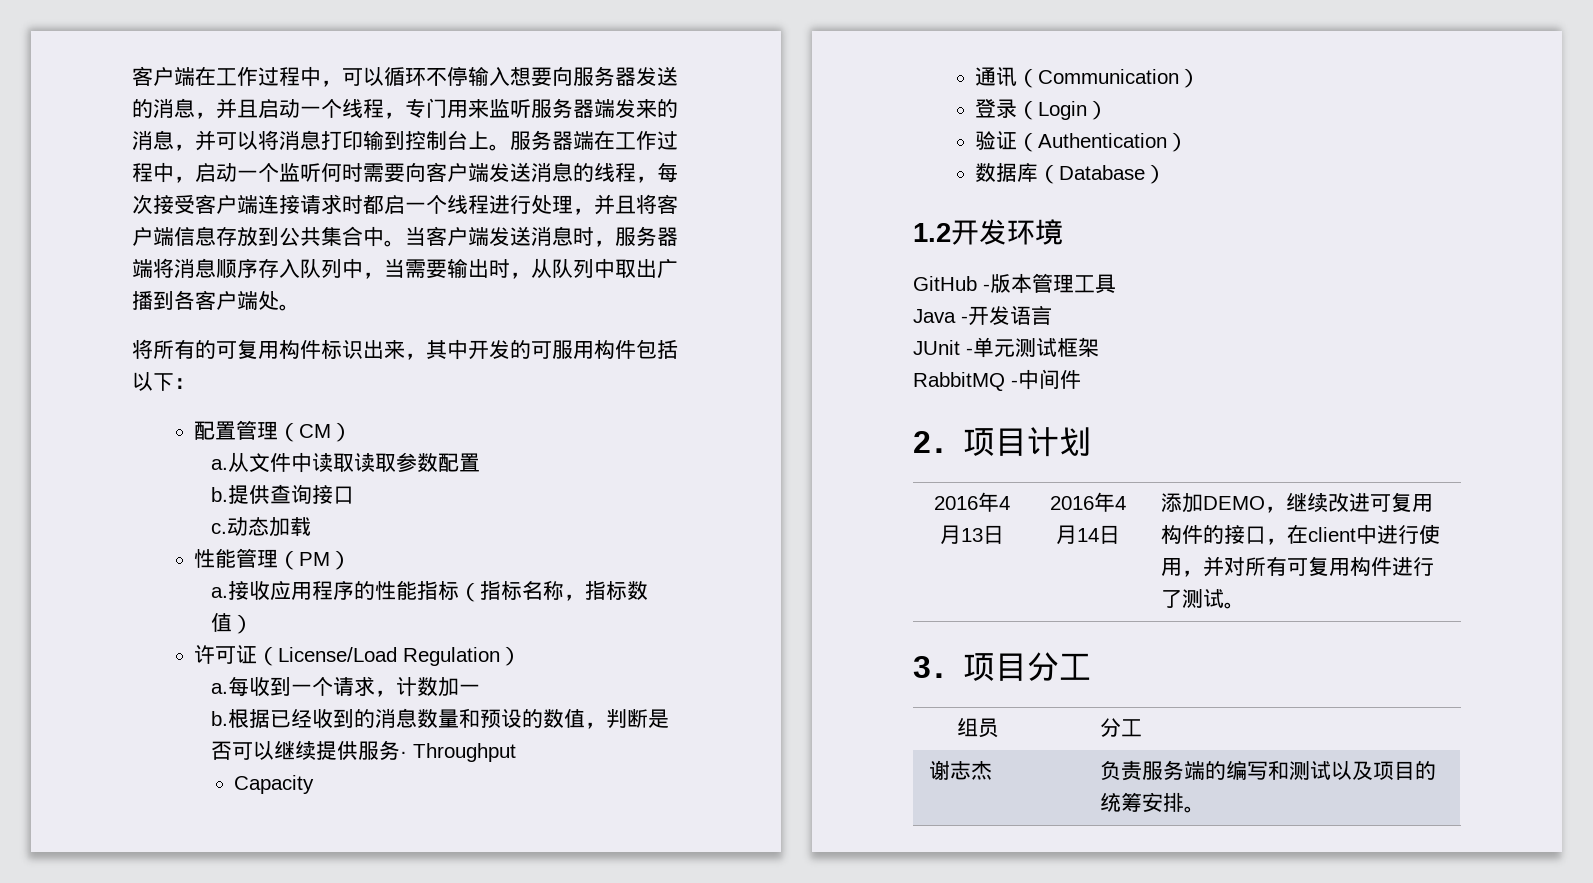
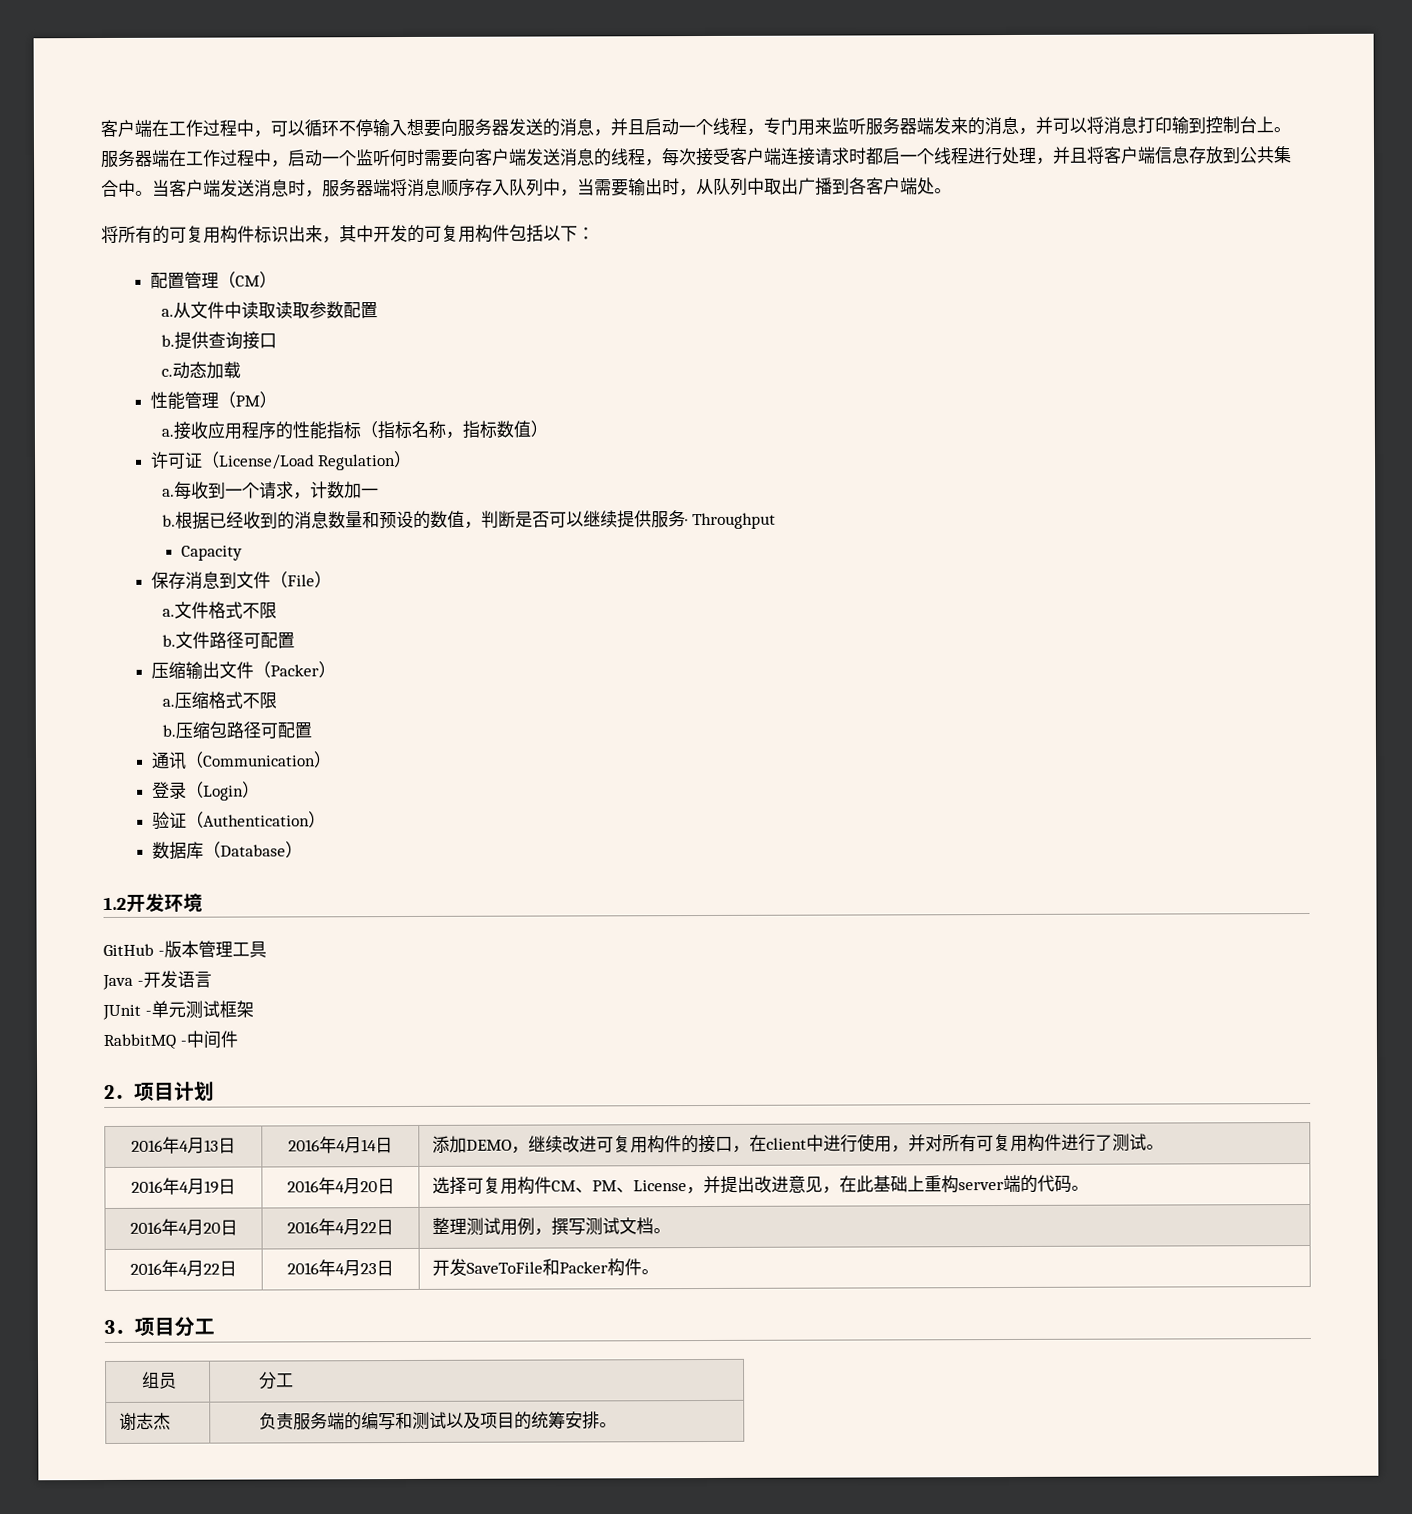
- 将所有的可复用构件标识出来，其中开发的可服用构件包括以下：
+ 将所有的可复用构件标识出来，其中开发的可复用构件包括以下：
+ 保存消息到文件（File）
+ a.文件格式不限
+ b.文件路径可配置
+ 压缩输出文件（Packer）
+ a.压缩格式不限
+ b.压缩包路径可配置
+ 2016年4月19日 | 2016年4月20日 | 选择可复用构件CM、PM、License，并提出改进意见，在此基础上重构server端的代码。
+ 2016年4月20日 | 2016年4月22日 | 整理测试用例，撰写测试文档。
+ 2016年4月22日 | 2016年4月23日 | 开发SaveToFile和Packer构件。

